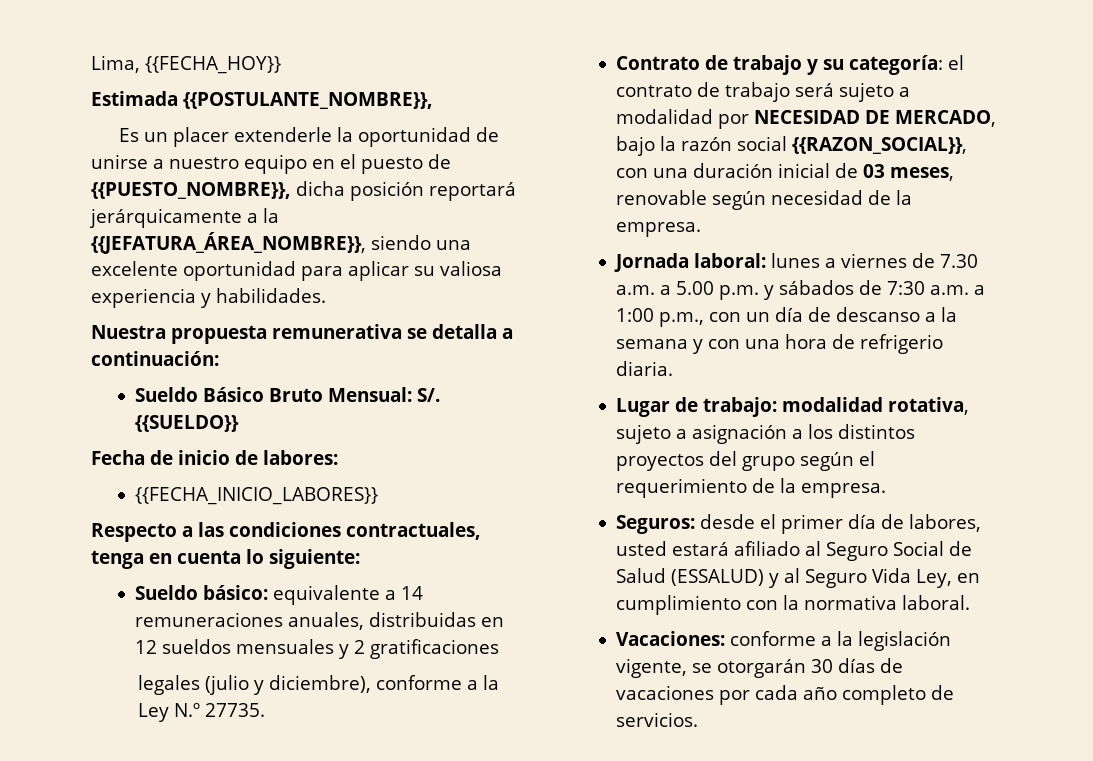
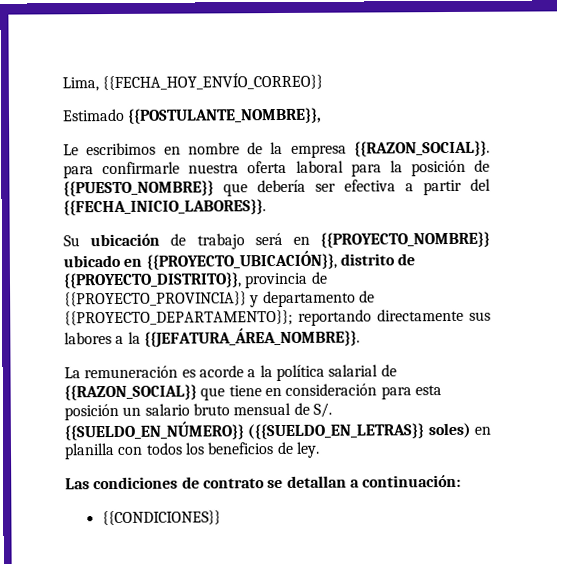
- Lima, {{FECHA_HOY}}
- Estimada {{POSTULANTE_NOMBRE}},
+ Lima, {{FECHA_HOY_ENVÍO_CORREO}}
+ Estimado {{POSTULANTE_NOMBRE}},
- Es un placer extenderle la oportunidad de unirse a nuestro equipo en el puesto de {{PUESTO_NOMBRE}}, dicha posición reportará jerárquicamente a la {{JEFATURA_ÁREA_NOMBRE}}, siendo una excelente oportunidad para aplicar su valiosa experiencia y habilidades.
- Nuestra propuesta remunerativa se detalla a continuación:
- Sueldo Básico Bruto Mensual: S/. {{SUELDO}}
- Fecha de inicio de labores:
- {{FECHA_INICIO_LABORES}}
- Respecto a las condiciones contractuales, tenga en cuenta lo siguiente:
- Sueldo básico: equivalente a 14 remuneraciones anuales, distribuidas en 12 sueldos mensuales y 2 gratificaciones
- legales (julio y diciembre), conforme a la Ley N.º 27735.
- Contrato de trabajo y su categoría: el contrato de trabajo será sujeto a modalidad por NECESIDAD DE MERCADO, bajo la razón social {{RAZON_SOCIAL}}, con una duración inicial de 03 meses, renovable según necesidad de la empresa.
- Jornada laboral: lunes a viernes de 7.30 a.m. a 5.00 p.m. y sábados de 7:30 a.m. a 1:00 p.m., con un día de descanso a la semana y con una hora de refrigerio diaria.
- Lugar de trabajo: modalidad rotativa, sujeto a asignación a los distintos proyectos del grupo según el requerimiento de la empresa.
- Seguros: desde el primer día de labores, usted estará afiliado al Seguro Social de Salud (ESSALUD) y al Seguro Vida Ley, en cumplimiento con la normativa laboral.
- Vacaciones: conforme a la legislación vigente, se otorgarán 30 días de vacaciones por cada año completo de servicios.
+ Le escribimos en nombre de la empresa {{RAZON_SOCIAL}}. para confirmarle nuestra oferta laboral para la posición de {{PUESTO_NOMBRE}} que debería ser efectiva a partir del {{FECHA_INICIO_LABORES}}.
+ Su ubicación de trabajo será en {{PROYECTO_NOMBRE}} ubicado en {{PROYECTO_UBICACIÓN}}, distrito de {{PROYECTO_DISTRITO}}, provincia de {{PROYECTO_PROVINCIA}} y departamento de {{PROYECTO_DEPARTAMENTO}}; reportando directamente sus labores a la {{JEFATURA_ÁREA_NOMBRE}}.
+ La remuneración es acorde a la política salarial de {{RAZON_SOCIAL}} que tiene en consideración para esta posición un salario bruto mensual de S/. {{SUELDO_EN_NÚMERO}} ({{SUELDO_EN_LETRAS}} soles) en planilla con todos los beneficios de ley.
+ Las condiciones de contrato se detallan a continuación:
+ {{CONDICIONES}}

